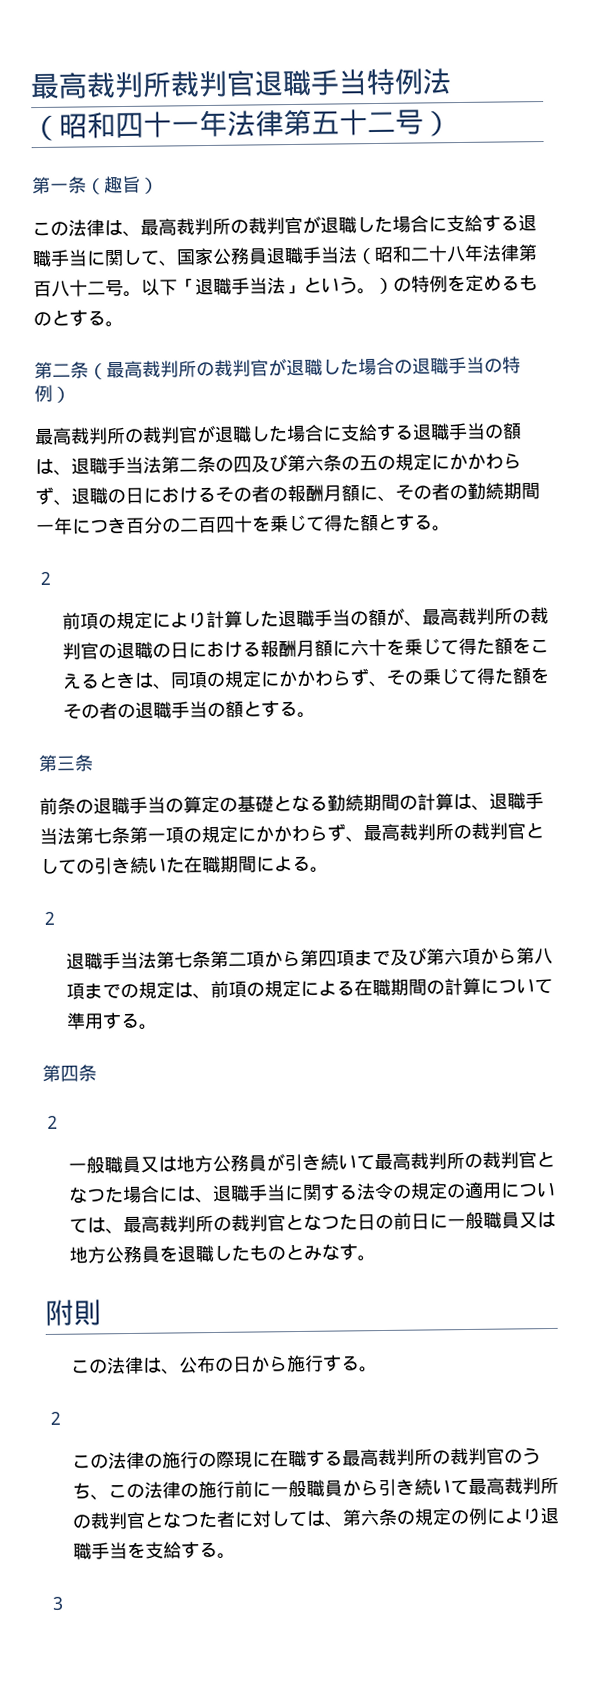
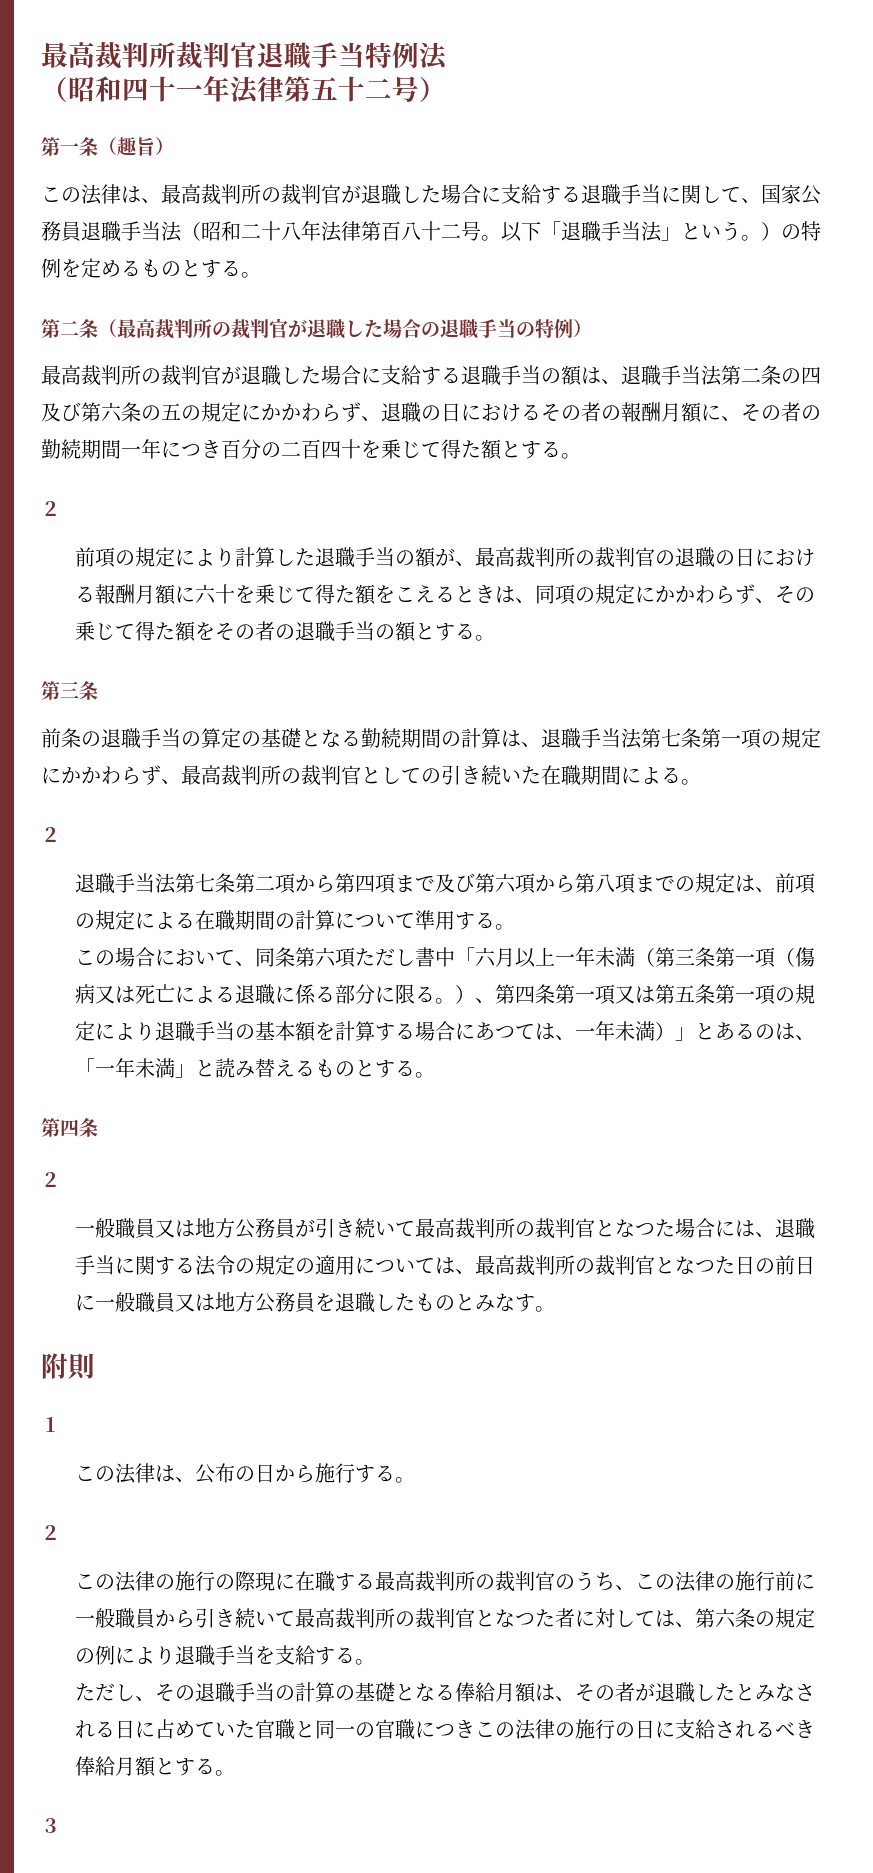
+ この場合において、同条第六項ただし書中「六月以上一年未満（第三条第一項（傷病又は死亡による退職に係る部分に限る。）、第四条第一項又は第五条第一項の規定により退職手当の基本額を計算する場合にあつては、一年未満）」とあるのは、「一年未満」と読み替えるものとする。
+ １
+ ただし、その退職手当の計算の基礎となる俸給月額は、その者が退職したとみなされる日に占めていた官職と同一の官職につきこの法律の施行の日に支給されるべき俸給月額とする。

